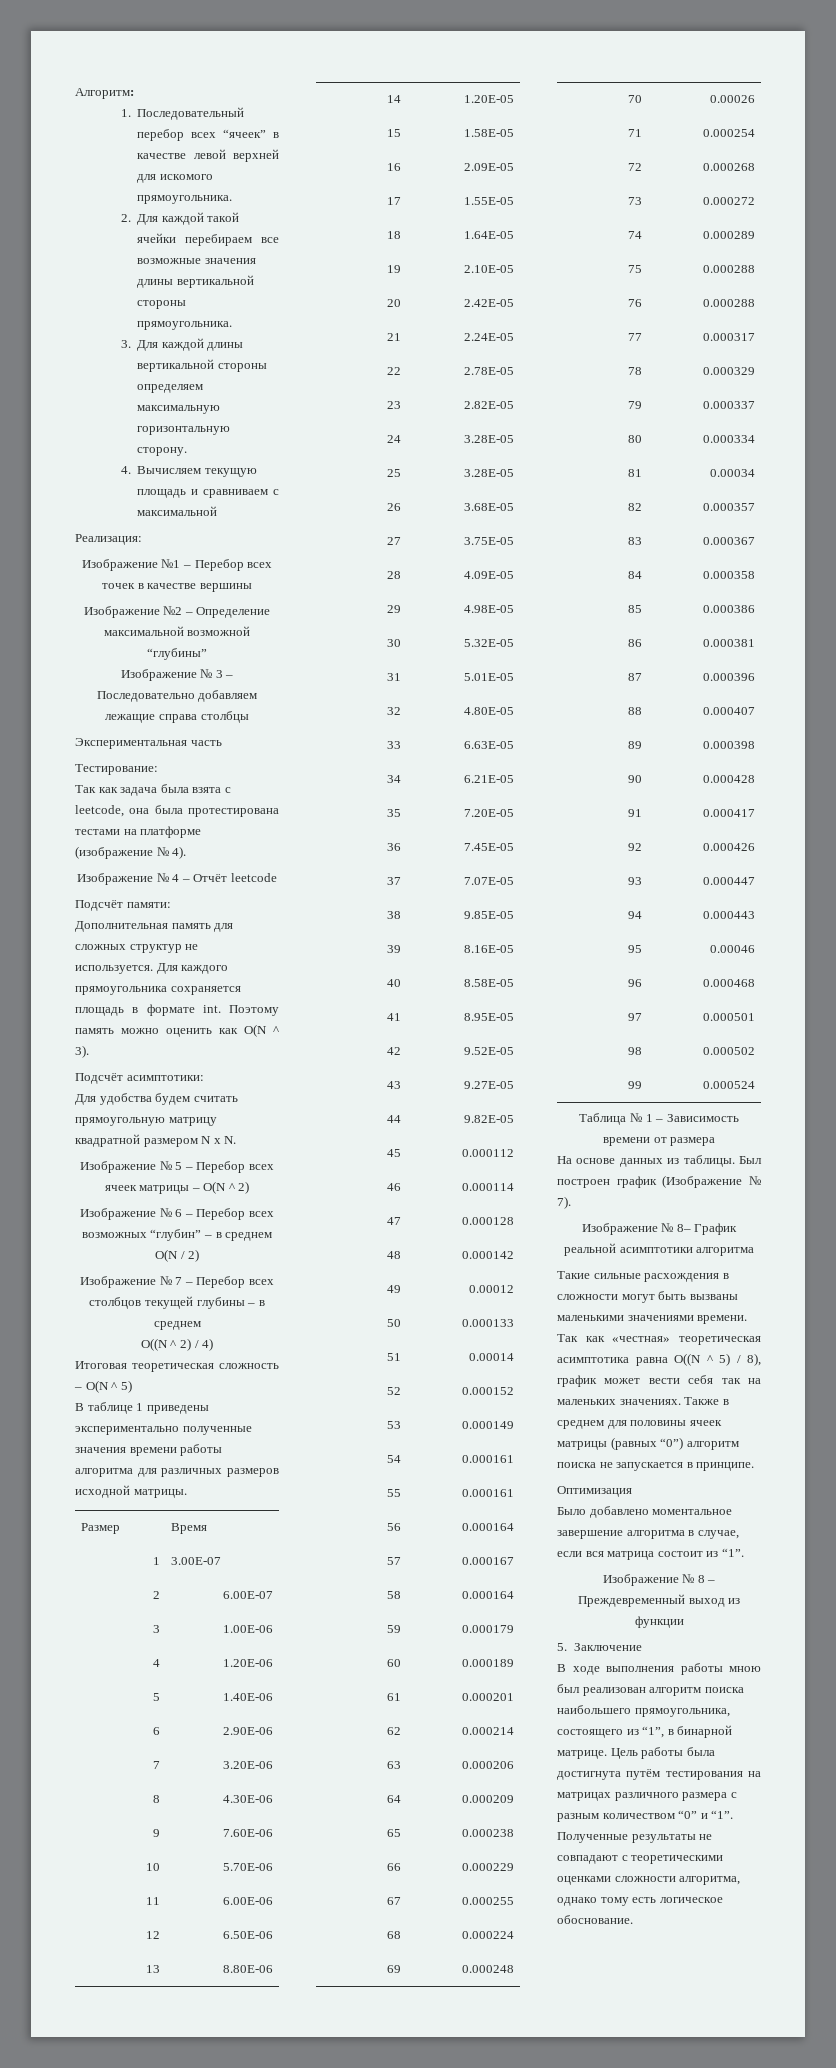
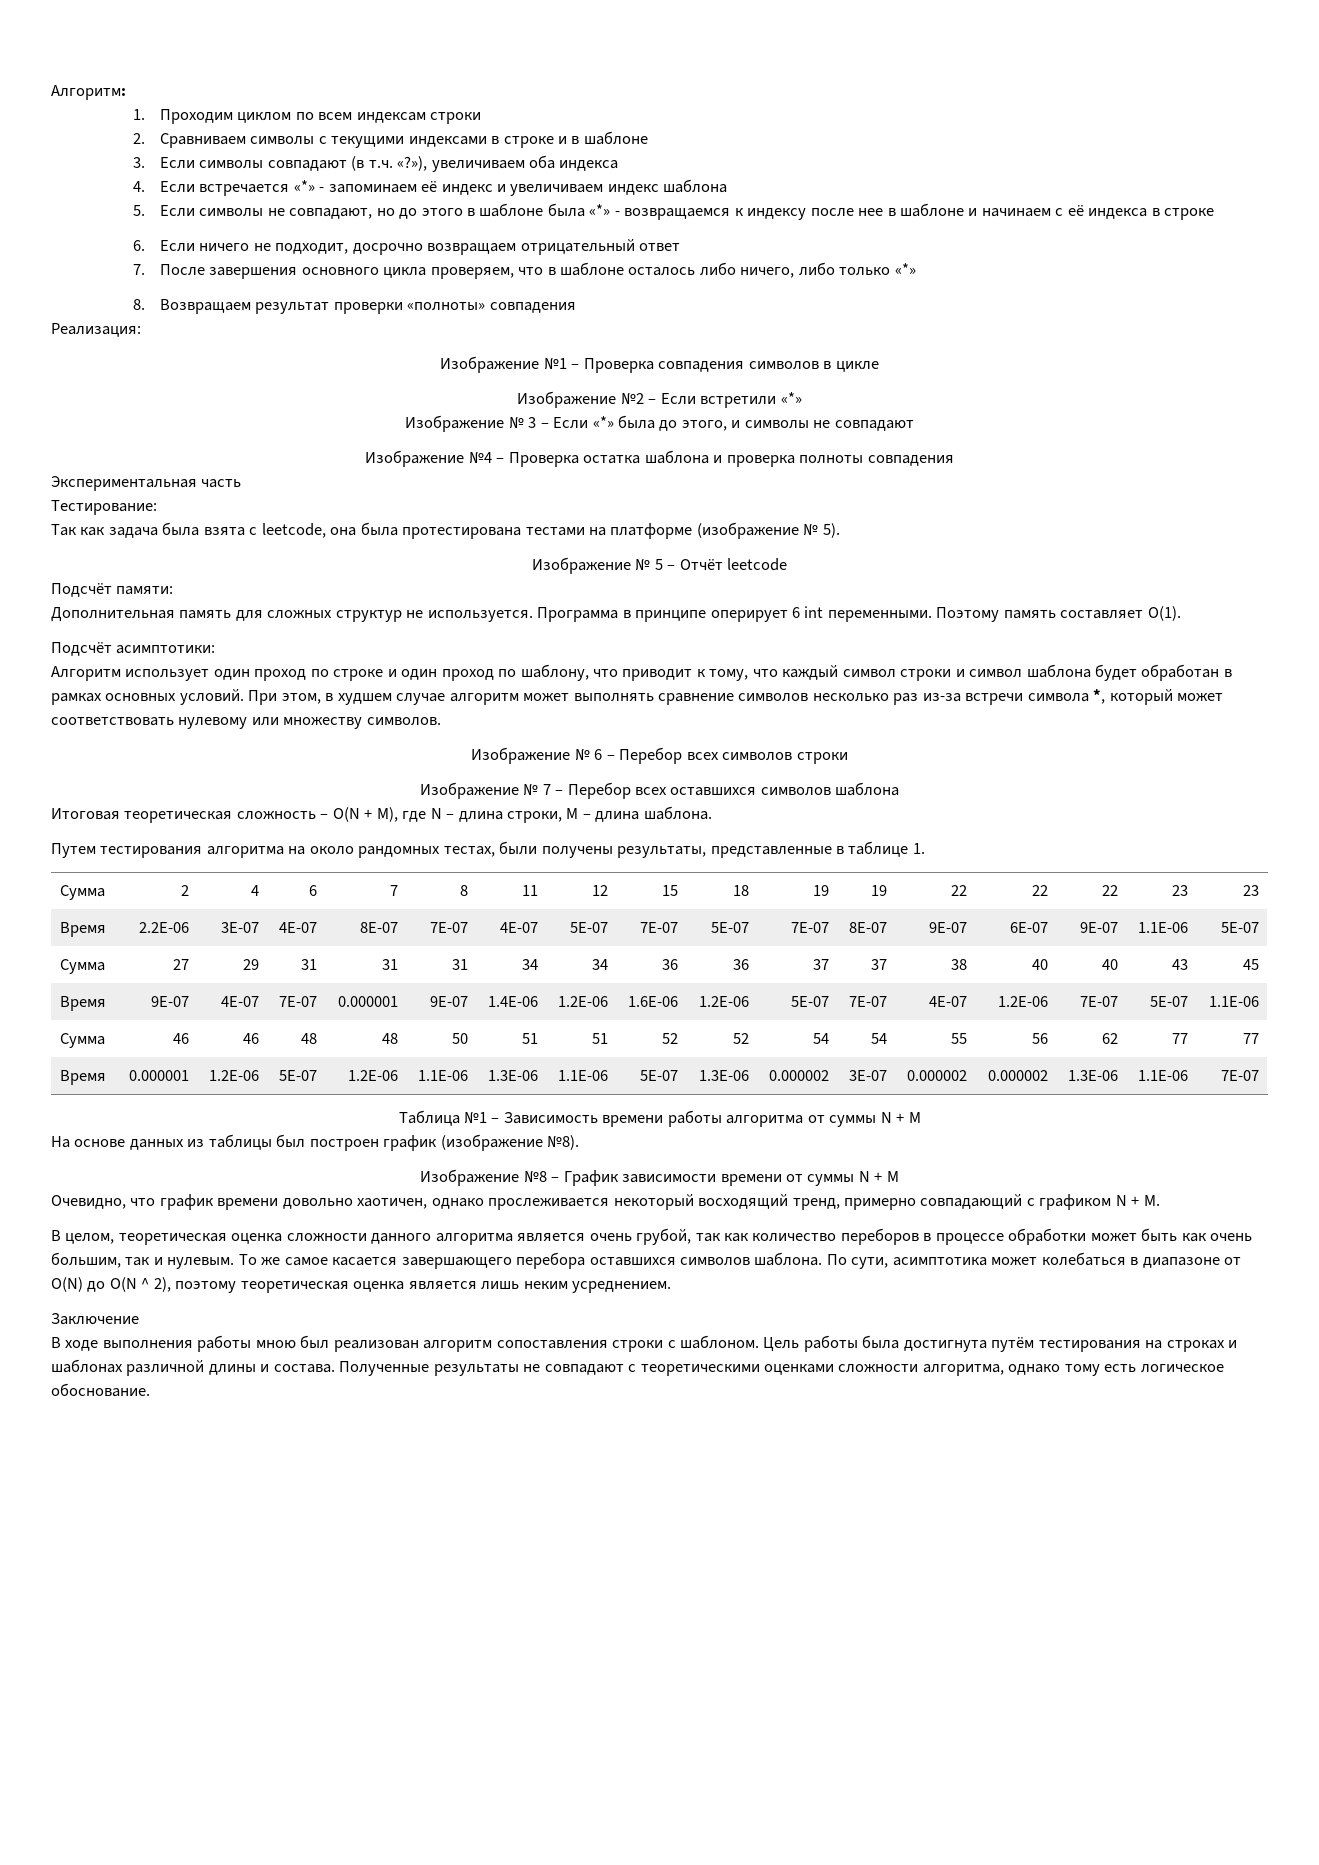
- 1. Последовательный перебор всех “ячеек” в качестве левой верхней для искомого прямоугольника.
- 2. Для каждой такой ячейки перебираем все возможные значения длины вертикальной стороны прямоугольника.
- 3. Для каждой длины вертикальной стороны определяем максимальную горизонтальную сторону.
- 4. Вычисляем текущую площадь и сравниваем с максимальной
+ 1. Проходим циклом по всем индексам строки
+ 2. Сравниваем символы с текущими индексами в строке и в шаблоне
+ 3. Если символы совпадают (в т.ч. «?»), увеличиваем оба индекса
+ 4. Если встречается «*» - запоминаем её индекс и увеличиваем индекс шаблона
+ 5. Если символы не совпадают, но до этого в шаблоне была «*» - возвращаемся к индексу после нее в шаблоне и начинаем с её индекса в строке
+ 6. Если ничего не подходит, досрочно возвращаем отрицательный ответ
+ 7. После завершения основного цикла проверяем, что в шаблоне осталось либо ничего, либо только «*»
+ 8. Возвращаем результат проверки «полноты» совпадения
  Реализация:
- Изображение №1 – Перебор всех точек в качестве вершины
+ Изображение №1 – Проверка совпадения символов в цикле
- Изображение №2 – Определение максимальной возможной “глубины”
+ Изображение №2 – Если встретили «*»
- Изображение № 3 – Последовательно добавляем лежащие справа столбцы
+ Изображение № 3 – Если «*» была до этого, и символы не совпадают
+ Изображение №4 – Проверка остатка шаблона и проверка полноты совпадения
- Так как задача была взята с leetcode, она была протестирована тестами на платформе (изображение № 4).
- Изображение № 4 – Отчёт leetcode
+ Так как задача была взята с leetcode, она была протестирована тестами на платформе (изображение № 5).
+ Изображение № 5 – Отчёт leetcode
- Для каждого прямоугольника сохраняется площадь в формате int. Поэтому память можно оценить как O(N ^ 3).
+ Программа в принципе оперирует 6 int переменными. Поэтому память составляет O(1).
  Подсчёт асимптотики:
- Для удобства будем считать прямоугольную матрицу квадратной размером N x N.
- Изображение № 5 – Перебор всех ячеек матрицы – O(N ^ 2)
+ Алгоритм использует один проход по строке и один проход по шаблону, что приводит к тому, что каждый символ строки и символ шаблона будет обработан в рамках основных условий. При этом, в худшем случае алгоритм может выполнять сравнение символов несколько раз из-за встречи символа *, который может соответствовать нулевому или множеству символов.
- Изображение № 6 – Перебор всех возможных “глубин” – в среднем O(N / 2)
+ Изображение № 6 – Перебор всех символов строки
- Изображение № 7 – Перебор всех столбцов текущей глубины – в среднем
- O((N ^ 2) / 4)
+ Изображение № 7 – Перебор всех оставшихся символов шаблона
- Итоговая теоретическая сложность – O(N ^ 5)
- В таблице 1 приведены экспериментально полученные значения времени работы алгоритма для различных размеров исходной матрицы.
- Размер | Время
- 1 | 3.00E-07
- 2 | 6.00E-07
- 3 | 1.00E-06
- 4 | 1.20E-06
- 5 | 1.40E-06
- 6 | 2.90E-06
- 7 | 3.20E-06
- 8 | 4.30E-06
- 9 | 7.60E-06
- 10 | 5.70E-06
- 11 | 6.00E-06
- 12 | 6.50E-06
- 13 | 8.80E-06
- 14 | 1.20E-05
- 15 | 1.58E-05
- 16 | 2.09E-05
- 17 | 1.55E-05
- 18 | 1.64E-05
- 19 | 2.10E-05
- 20 | 2.42E-05
- 21 | 2.24E-05
- 22 | 2.78E-05
- 23 | 2.82E-05
- 24 | 3.28E-05
- 25 | 3.28E-05
- 26 | 3.68E-05
- 27 | 3.75E-05
- 28 | 4.09E-05
- 29 | 4.98E-05
- 30 | 5.32E-05
- 31 | 5.01E-05
- 32 | 4.80E-05
- 33 | 6.63E-05
- 34 | 6.21E-05
- 35 | 7.20E-05
- 36 | 7.45E-05
- 37 | 7.07E-05
- 38 | 9.85E-05
- 39 | 8.16E-05
- 40 | 8.58E-05
- 41 | 8.95E-05
- 42 | 9.52E-05
- 43 | 9.27E-05
- 44 | 9.82E-05
- 45 | 0.000112
- 46 | 0.000114
- 47 | 0.000128
- 48 | 0.000142
- 49 | 0.00012
- 50 | 0.000133
- 51 | 0.00014
- 52 | 0.000152
- 53 | 0.000149
- 54 | 0.000161
- 55 | 0.000161
- 56 | 0.000164
- 57 | 0.000167
- 58 | 0.000164
- 59 | 0.000179
- 60 | 0.000189
- 61 | 0.000201
- 62 | 0.000214
- 63 | 0.000206
- 64 | 0.000209
- 65 | 0.000238
- 66 | 0.000229
- 67 | 0.000255
- 68 | 0.000224
- 69 | 0.000248
- 70 | 0.00026
- 71 | 0.000254
- 72 | 0.000268
- 73 | 0.000272
- 74 | 0.000289
- 75 | 0.000288
- 76 | 0.000288
- 77 | 0.000317
- 78 | 0.000329
- 79 | 0.000337
- 80 | 0.000334
- 81 | 0.00034
- 82 | 0.000357
- 83 | 0.000367
- 84 | 0.000358
- 85 | 0.000386
- 86 | 0.000381
- 87 | 0.000396
- 88 | 0.000407
- 89 | 0.000398
- 90 | 0.000428
- 91 | 0.000417
- 92 | 0.000426
- 93 | 0.000447
- 94 | 0.000443
- 95 | 0.00046
- 96 | 0.000468
- 97 | 0.000501
- 98 | 0.000502
- 99 | 0.000524
- Таблица № 1 – Зависимость времени от размера
- На основе данных из таблицы. Был построен график (Изображение № 7).
- Изображение № 8– График реальной асимптотики алгоритма
- Такие сильные расхождения в сложности могут быть вызваны маленькими значениями времени. Так как «честная» теоретическая асимптотика равна O((N ^ 5) / 8), график может вести себя так на маленьких значениях. Также в среднем для половины ячеек матрицы (равных “0”) алгоритм поиска не запускается в принципе.
- Оптимизация
- Было добавлено моментальное завершение алгоритма в случае, если вся матрица состоит из “1”.
- Изображение № 8 – Преждевременный выход из функции
- 5. Заключение
+ Итоговая теоретическая сложность – O(N + M), где N – длина строки, M – длина шаблона.
+ Путем тестирования алгоритма на около рандомных тестах, были получены результаты, представленные в таблице 1.
+ Сумма | 2 | 4 | 6 | 7 | 8 | 11 | 12 | 15 | 18 | 19 | 19 | 22 | 22 | 22 | 23 | 23
+ Время | 2.2E-06 | 3E-07 | 4E-07 | 8E-07 | 7E-07 | 4E-07 | 5E-07 | 7E-07 | 5E-07 | 7E-07 | 8E-07 | 9E-07 | 6E-07 | 9E-07 | 1.1E-06 | 5E-07
+ Сумма | 27 | 29 | 31 | 31 | 31 | 34 | 34 | 36 | 36 | 37 | 37 | 38 | 40 | 40 | 43 | 45
+ Время | 9E-07 | 4E-07 | 7E-07 | 0.000001 | 9E-07 | 1.4E-06 | 1.2E-06 | 1.6E-06 | 1.2E-06 | 5E-07 | 7E-07 | 4E-07 | 1.2E-06 | 7E-07 | 5E-07 | 1.1E-06
+ Сумма | 46 | 46 | 48 | 48 | 50 | 51 | 51 | 52 | 52 | 54 | 54 | 55 | 56 | 62 | 77 | 77
+ Время | 0.000001 | 1.2E-06 | 5E-07 | 1.2E-06 | 1.1E-06 | 1.3E-06 | 1.1E-06 | 5E-07 | 1.3E-06 | 0.000002 | 3E-07 | 0.000002 | 0.000002 | 1.3E-06 | 1.1E-06 | 7E-07
+ Таблица №1 – Зависимость времени работы алгоритма от суммы N + M
+ На основе данных из таблицы был построен график (изображение №8).
+ Изображение №8 – График зависимости времени от суммы N + M
+ Очевидно, что график времени довольно хаотичен, однако прослеживается некоторый восходящий тренд, примерно совпадающий с графиком N + M.
+ В целом, теоретическая оценка сложности данного алгоритма является очень грубой, так как количество переборов в процессе обработки может быть как очень большим, так и нулевым. То же самое касается завершающего перебора оставшихся символов шаблона. По сути, асимптотика может колебаться в диапазоне от O(N) до O(N ^ 2), поэтому теоретическая оценка является лишь неким усреднением.
+ Заключение
- В ходе выполнения работы мною был реализован алгоритм поиска наибольшего прямоугольника, состоящего из “1”, в бинарной матрице.
+ В ходе выполнения работы мною был реализован алгоритм сопоставления строки с шаблоном.
- Цель работы была достигнута путём тестирования на матрицах различного размера с разным количеством “0” и “1”.
+ Цель работы была достигнута путём тестирования на строках и шаблонах различной длины и состава.

